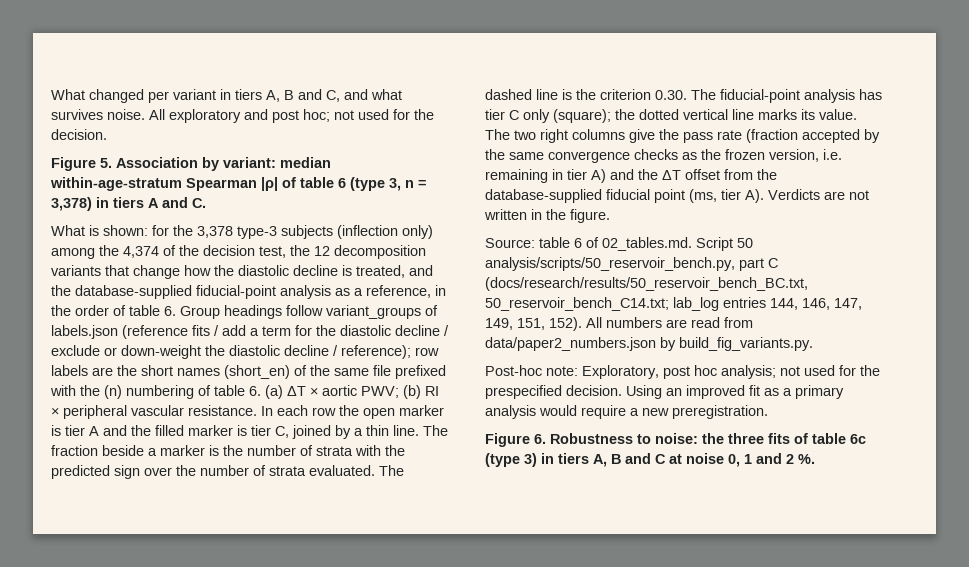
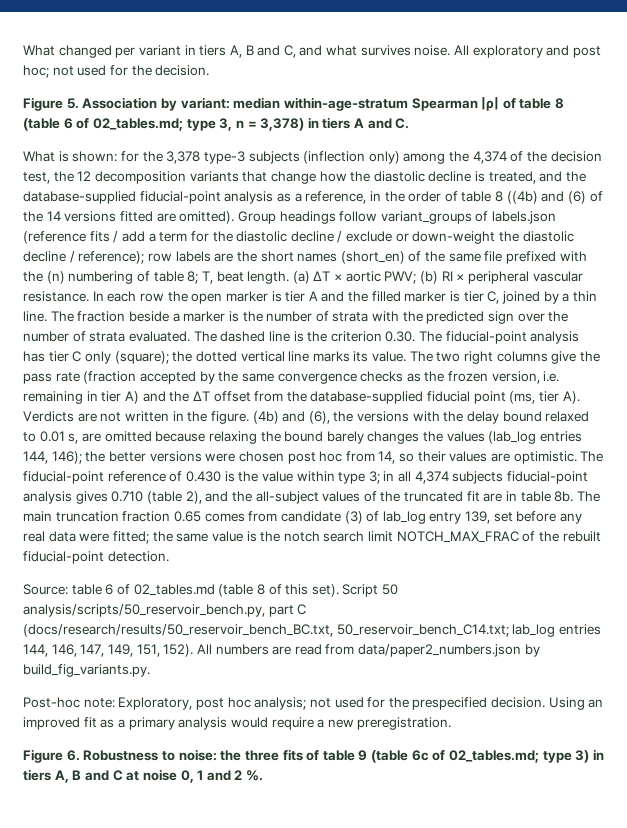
- Figure 5. Association by variant: median within-age-stratum Spearman |ρ| of table 6 (type 3, n = 3,378) in tiers A and C.
+ Figure 5. Association by variant: median within-age-stratum Spearman |ρ| of table 8 (table 6 of 02_tables.md; type 3, n = 3,378) in tiers A and C.
- for the 3,378 type-3 subjects (inflection only) among the 4,374 of the decision test, the 12 decomposition variants that change how the diastolic decline is treated, and the database-supplied fiducial-point analysis as a reference, in the order of table 6. Group headings follow variant_groups of labels.json (reference fits / add a term for the diastolic decline / exclude or down-weight the diastolic decline / reference);
+ for the 3,378 type-3 subjects (inflection only) among the 4,374 of the decision test, the 12 decomposition variants that change how the diastolic decline is treated, and the database-supplied fiducial-point analysis as a reference, in the order of table 8 ((4b) and (6) of the 14 versions fitted are omitted). Group headings follow variant_groups of labels.json (reference fits / add a term for the diastolic decline / exclude or down-weight the diastolic decline / reference);
- row labels are the short names (short_en) of the same file prefixed with the (n) numbering of table 6. (a) ΔT × aortic PWV;
+ row labels are the short names (short_en) of the same file prefixed with the (n) numbering of table 8; T, beat length. (a) ΔT × aortic PWV;
- The two right columns give the pass rate (fraction accepted by the same convergence checks as the frozen version, i.e. remaining in tier A) and the ΔT offset from the database-supplied fiducial point (ms, tier A). Verdicts are not written in the figure.
- Source: table 6 of 02_tables.md. Script 50 analysis/scripts/50_reservoir_bench.py, part C (docs/research/results/50_reservoir_bench_BC.txt, 50_reservoir_bench_C14.txt; lab_log entries 144, 146, 147, 149, 151, 152).
+ The two right columns give the pass rate (fraction accepted by the same convergence checks as the frozen version, i.e. remaining in tier A) and the ΔT offset from the database-supplied fiducial point (ms, tier A). Verdicts are not written in the figure. (4b) and (6), the versions with the delay bound relaxed to 0.01 s, are omitted because relaxing the bound barely changes the values (lab_log entries 144, 146); the better versions were chosen post hoc from 14, so their values are optimistic. The fiducial-point reference of 0.430 is the value within type 3; in all 4,374 subjects fiducial-point analysis gives 0.710 (table 2), and the all-subject values of the truncated fit are in table 8b. The main truncation fraction 0.65 comes from candidate (3) of lab_log entry 139, set before any real data were fitted; the same value is the notch search limit NOTCH_MAX_FRAC of the rebuilt fiducial-point detection.
+ Source: table 6 of 02_tables.md (table 8 of this set). Script 50 analysis/scripts/50_reservoir_bench.py, part C (docs/research/results/50_reservoir_bench_BC.txt, 50_reservoir_bench_C14.txt; lab_log entries 144, 146, 147, 149, 151, 152).
- Figure 6. Robustness to noise: the three fits of table 6c (type 3) in tiers A, B and C at noise 0, 1 and 2 %.
+ Figure 6. Robustness to noise: the three fits of table 9 (table 6c of 02_tables.md; type 3) in tiers A, B and C at noise 0, 1 and 2 %.

